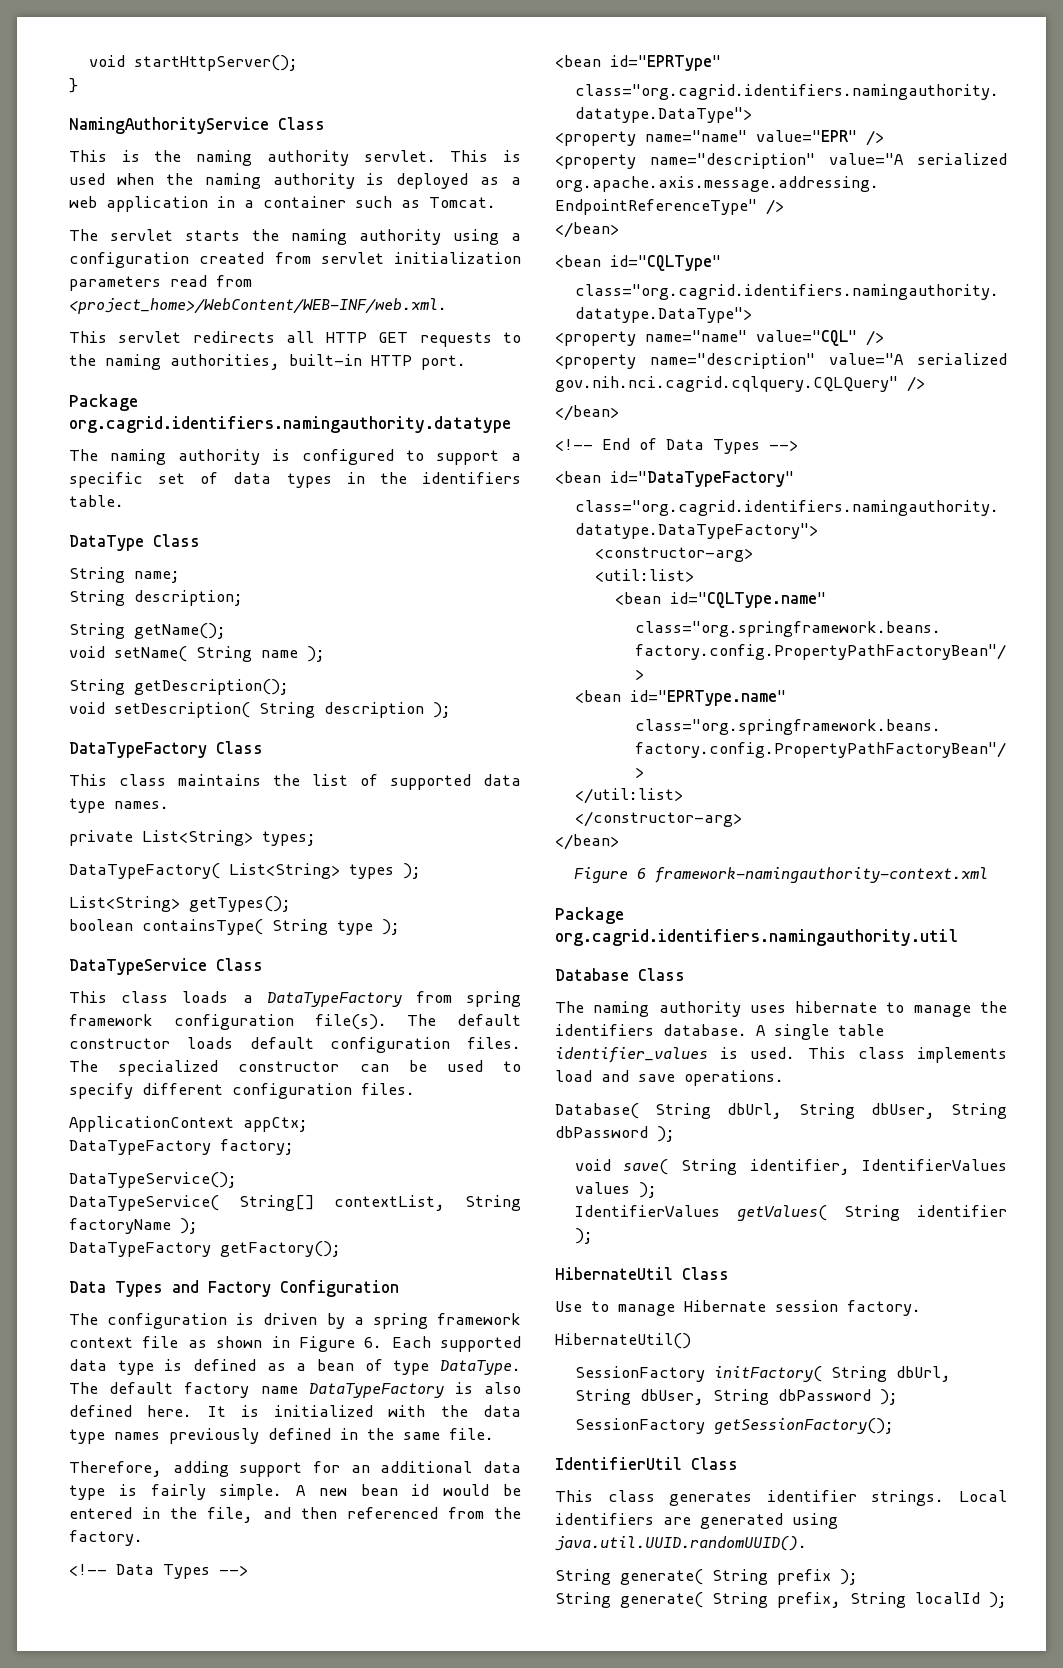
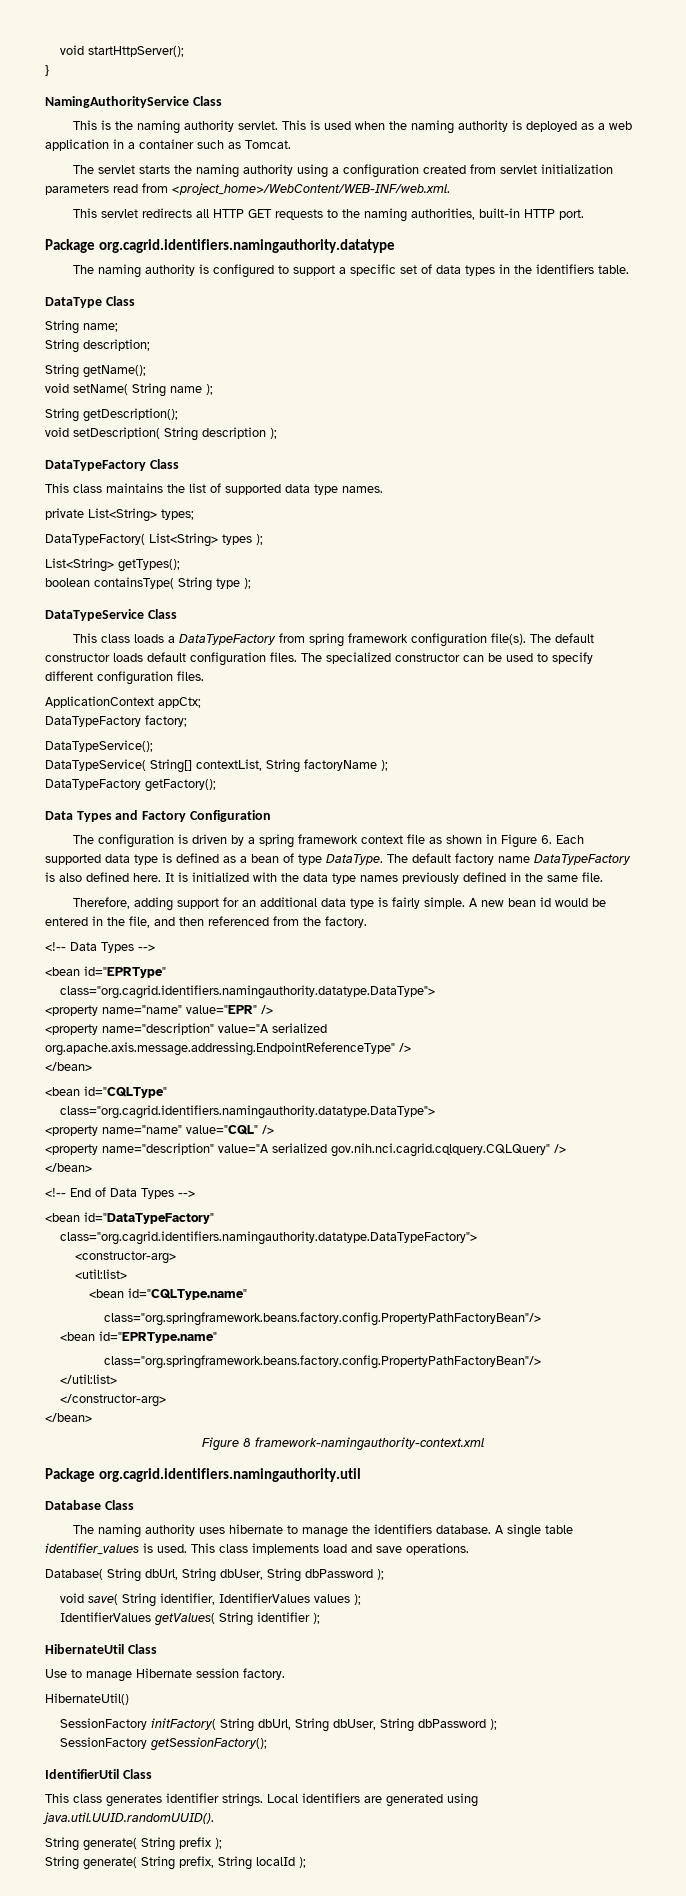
- Figure 6 framework-namingauthority-context.xml
+ Figure 8 framework-namingauthority-context.xml

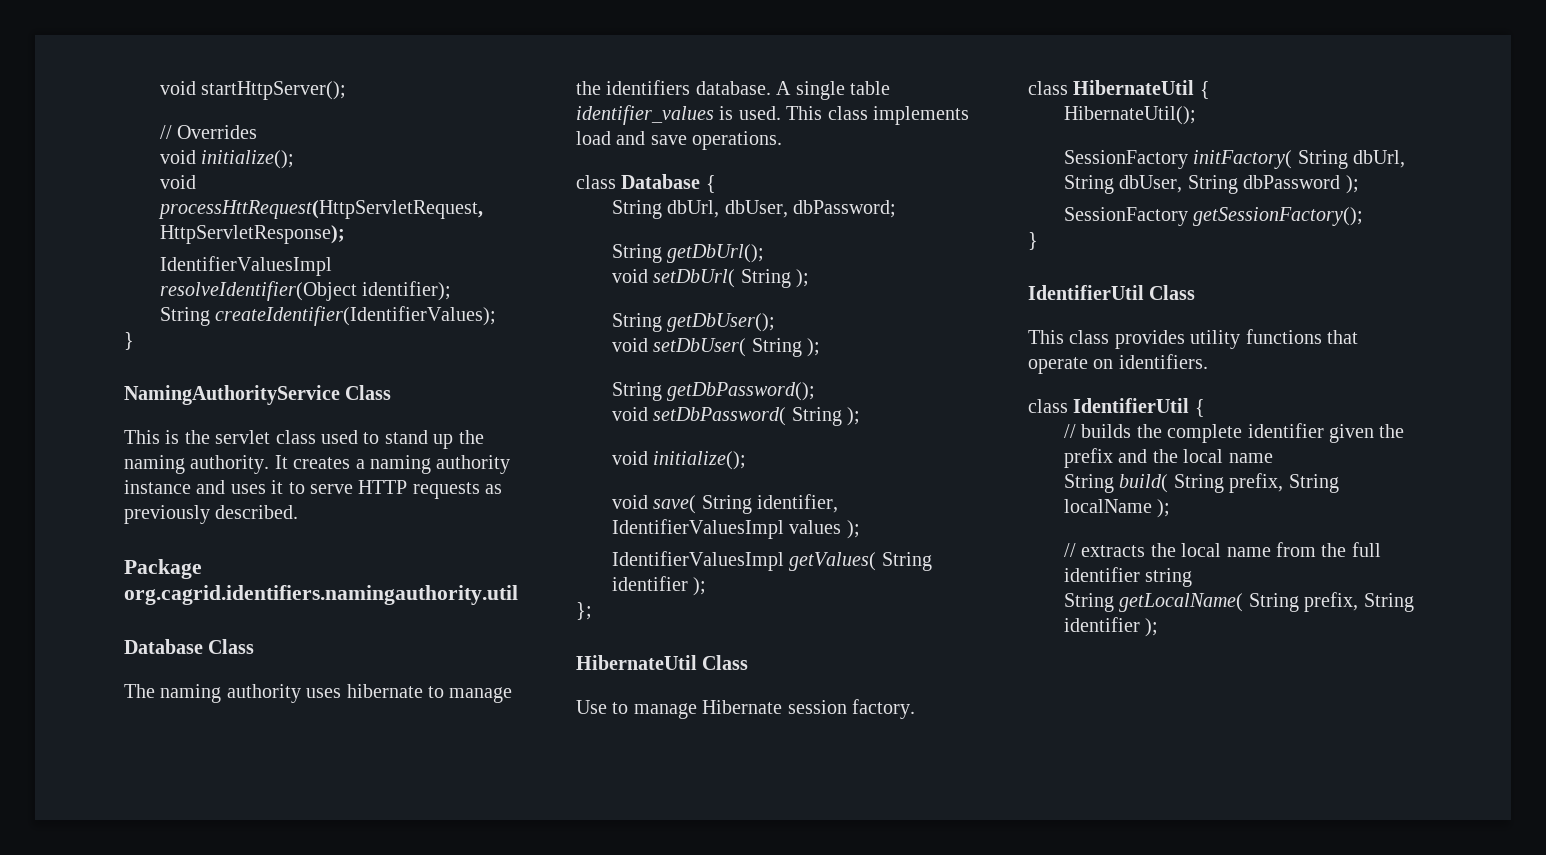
+ // Overrides
+ void initialize();
+ void processHttRequest(HttpServletRequest, HttpServletResponse);
+ IdentifierValuesImpl resolveIdentifier(Object identifier);
+ String createIdentifier(IdentifierValues);
- This is the naming authority servlet. This is used when the naming authority is deployed as a web application in a container such as Tomcat.
- The servlet starts the naming authority using a configuration created from servlet initialization parameters read from <project_home>/WebContent/WEB-INF/web.xml.
- This servlet redirects all HTTP GET requests to the naming authorities, built-in HTTP port.
- Package org.cagrid.identifiers.namingauthority.datatype
- The naming authority is configured to support a specific set of data types in the identifiers table.
- DataType Class
- String name;
- String description;
- String getName();
- void setName( String name );
- String getDescription();
- void setDescription( String description );
- DataTypeFactory Class
- This class maintains the list of supported data type names.
- private List<String> types;
- DataTypeFactory( List<String> types );
- List<String> getTypes();
- boolean containsType( String type );
- DataTypeService Class
- This class loads a DataTypeFactory from spring framework configuration file(s). The default constructor loads default configuration files. The specialized constructor can be used to specify different configuration files.
- ApplicationContext appCtx;
- DataTypeFactory factory;
- DataTypeService();
- DataTypeService( String[] contextList, String factoryName );
- DataTypeFactory getFactory();
- Data Types and Factory Configuration
- The configuration is driven by a spring framework context file as shown in Figure 6. Each supported data type is defined as a bean of type DataType. The default factory name DataTypeFactory is also defined here. It is initialized with the data type names previously defined in the same file.
- Therefore, adding support for an additional data type is fairly simple. A new bean id would be entered in the file, and then referenced from the factory.
- <!-- Data Types -->
- <bean id="EPRType"
- class="org.cagrid.identifiers.namingauthority.datatype.DataType">
- <property name="name" value="EPR" />
- <property name="description" value="A serialized org.apache.axis.message.addressing.EndpointReferenceType" />
- </bean>
- <bean id="CQLType"
- class="org.cagrid.identifiers.namingauthority.datatype.DataType">
- <property name="name" value="CQL" />
- <property name="description" value="A serialized gov.nih.nci.cagrid.cqlquery.CQLQuery" />
- </bean>
- <!-- End of Data Types -->
- <bean id="DataTypeFactory"
- class="org.cagrid.identifiers.namingauthority.datatype.DataTypeFactory">
- <constructor-arg>
- <util:list>
- <bean id="CQLType.name"
- class="org.springframework.beans.factory.config.PropertyPathFactoryBean"/>
- <bean id="EPRType.name"
- class="org.springframework.beans.factory.config.PropertyPathFactoryBean"/>
- </util:list>
- </constructor-arg>
- </bean>
- Figure 8 framework-namingauthority-context.xml
+ This is the servlet class used to stand up the naming authority. It creates a naming authority instance and uses it to serve HTTP requests as previously described.
- Database( String dbUrl, String dbUser, String dbPassword );
+ class Database {
+ String dbUrl, dbUser, dbPassword;
+ String getDbUrl();
+ void setDbUrl( String );
+ String getDbUser();
+ void setDbUser( String );
+ String getDbPassword();
+ void setDbPassword( String );
+ void initialize();
- void save( String identifier, IdentifierValues values );
+ void save( String identifier, IdentifierValuesImpl values );
- IdentifierValues getValues( String identifier );
+ IdentifierValuesImpl getValues( String identifier );
+ };
- HibernateUtil()
+ class HibernateUtil {
+ HibernateUtil();
  SessionFactory getSessionFactory();
+ }
- This class generates identifier strings. Local identifiers are generated using java.util.UUID.randomUUID().
- String generate( String prefix );
- String generate( String prefix, String localId );
+ This class provides utility functions that operate on identifiers.
+ class IdentifierUtil {
+ // builds the complete identifier given the prefix and the local name
+ String build( String prefix, String localName );
+ // extracts the local name from the full identifier string
+ String getLocalName( String prefix, String identifier );

